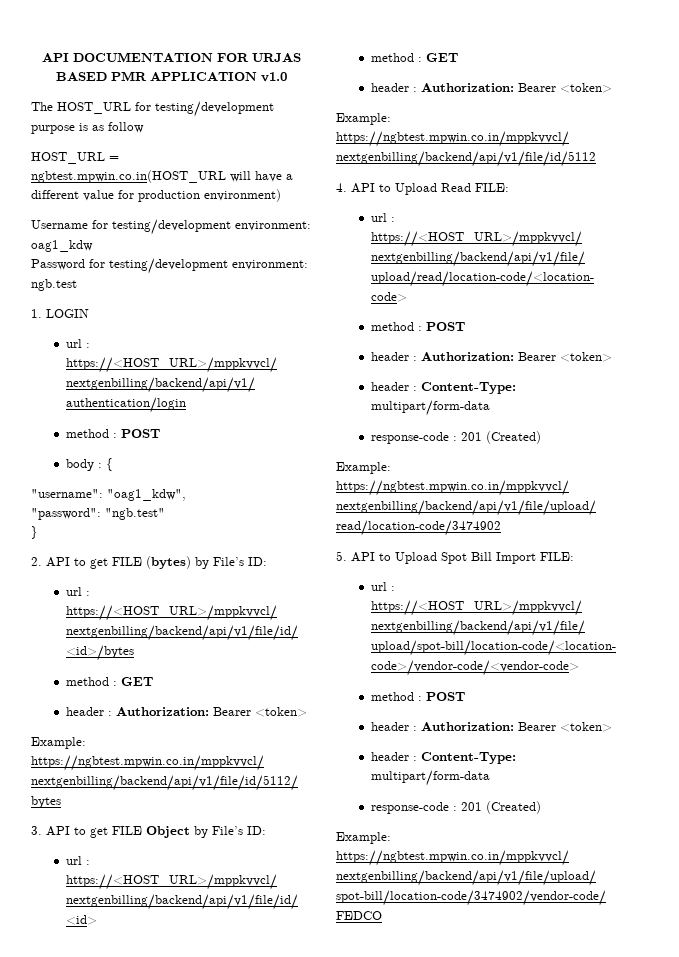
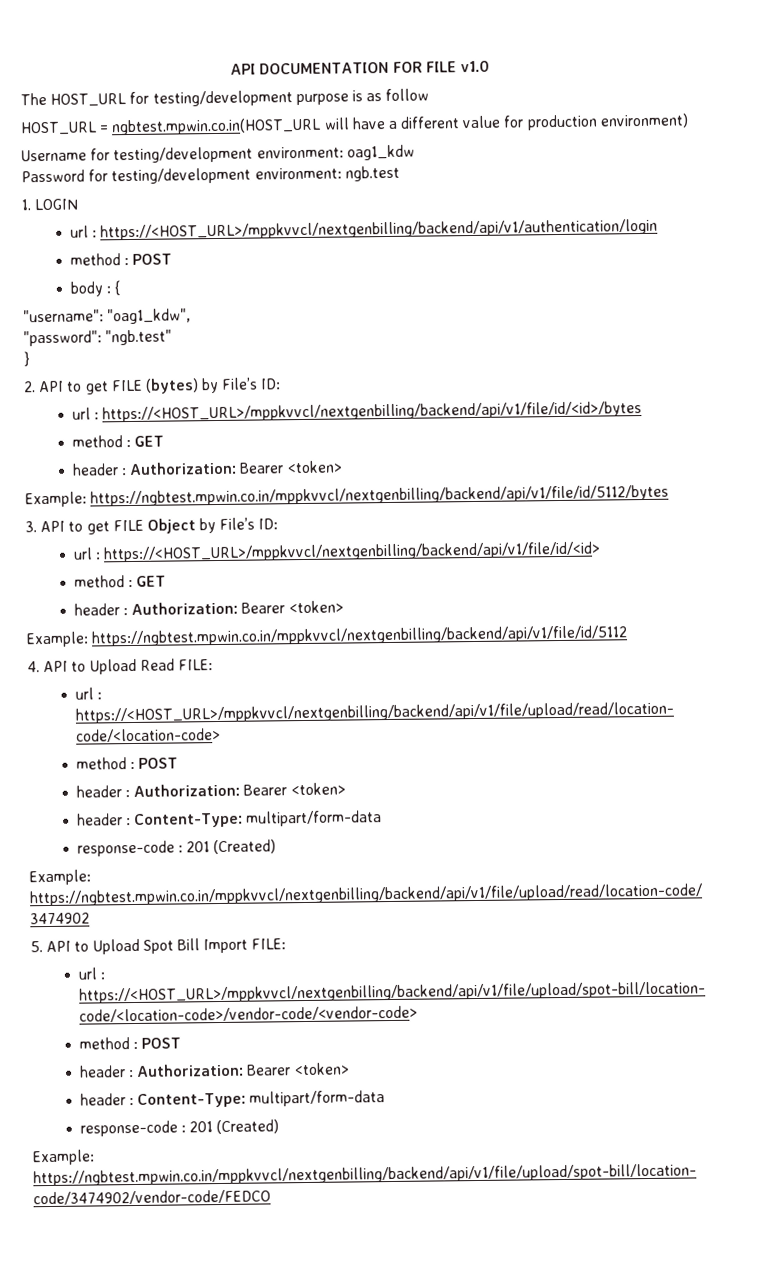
- API DOCUMENTATION FOR URJAS BASED PMR APPLICATION v1.0
+ API DOCUMENTATION FOR FILE v1.0

